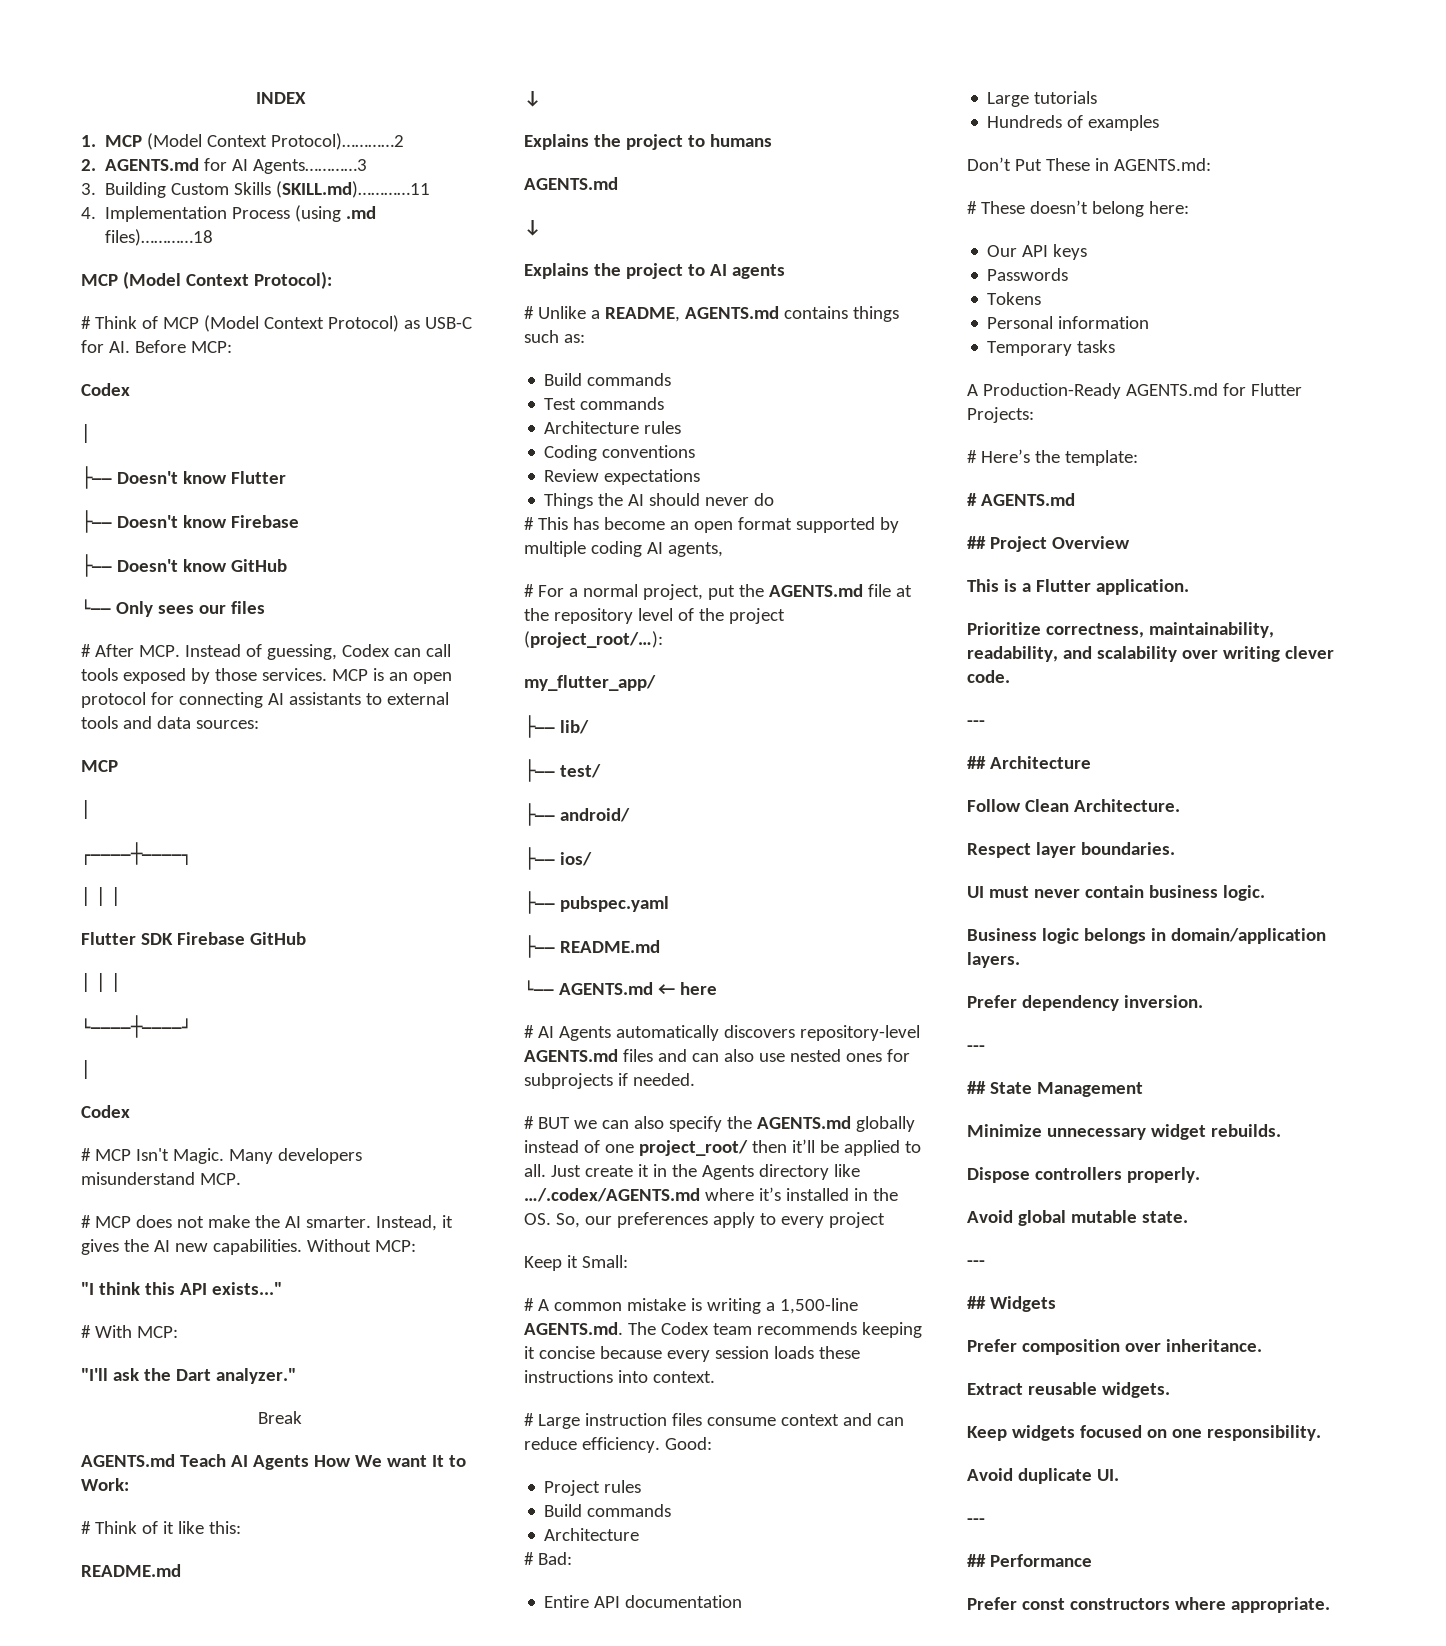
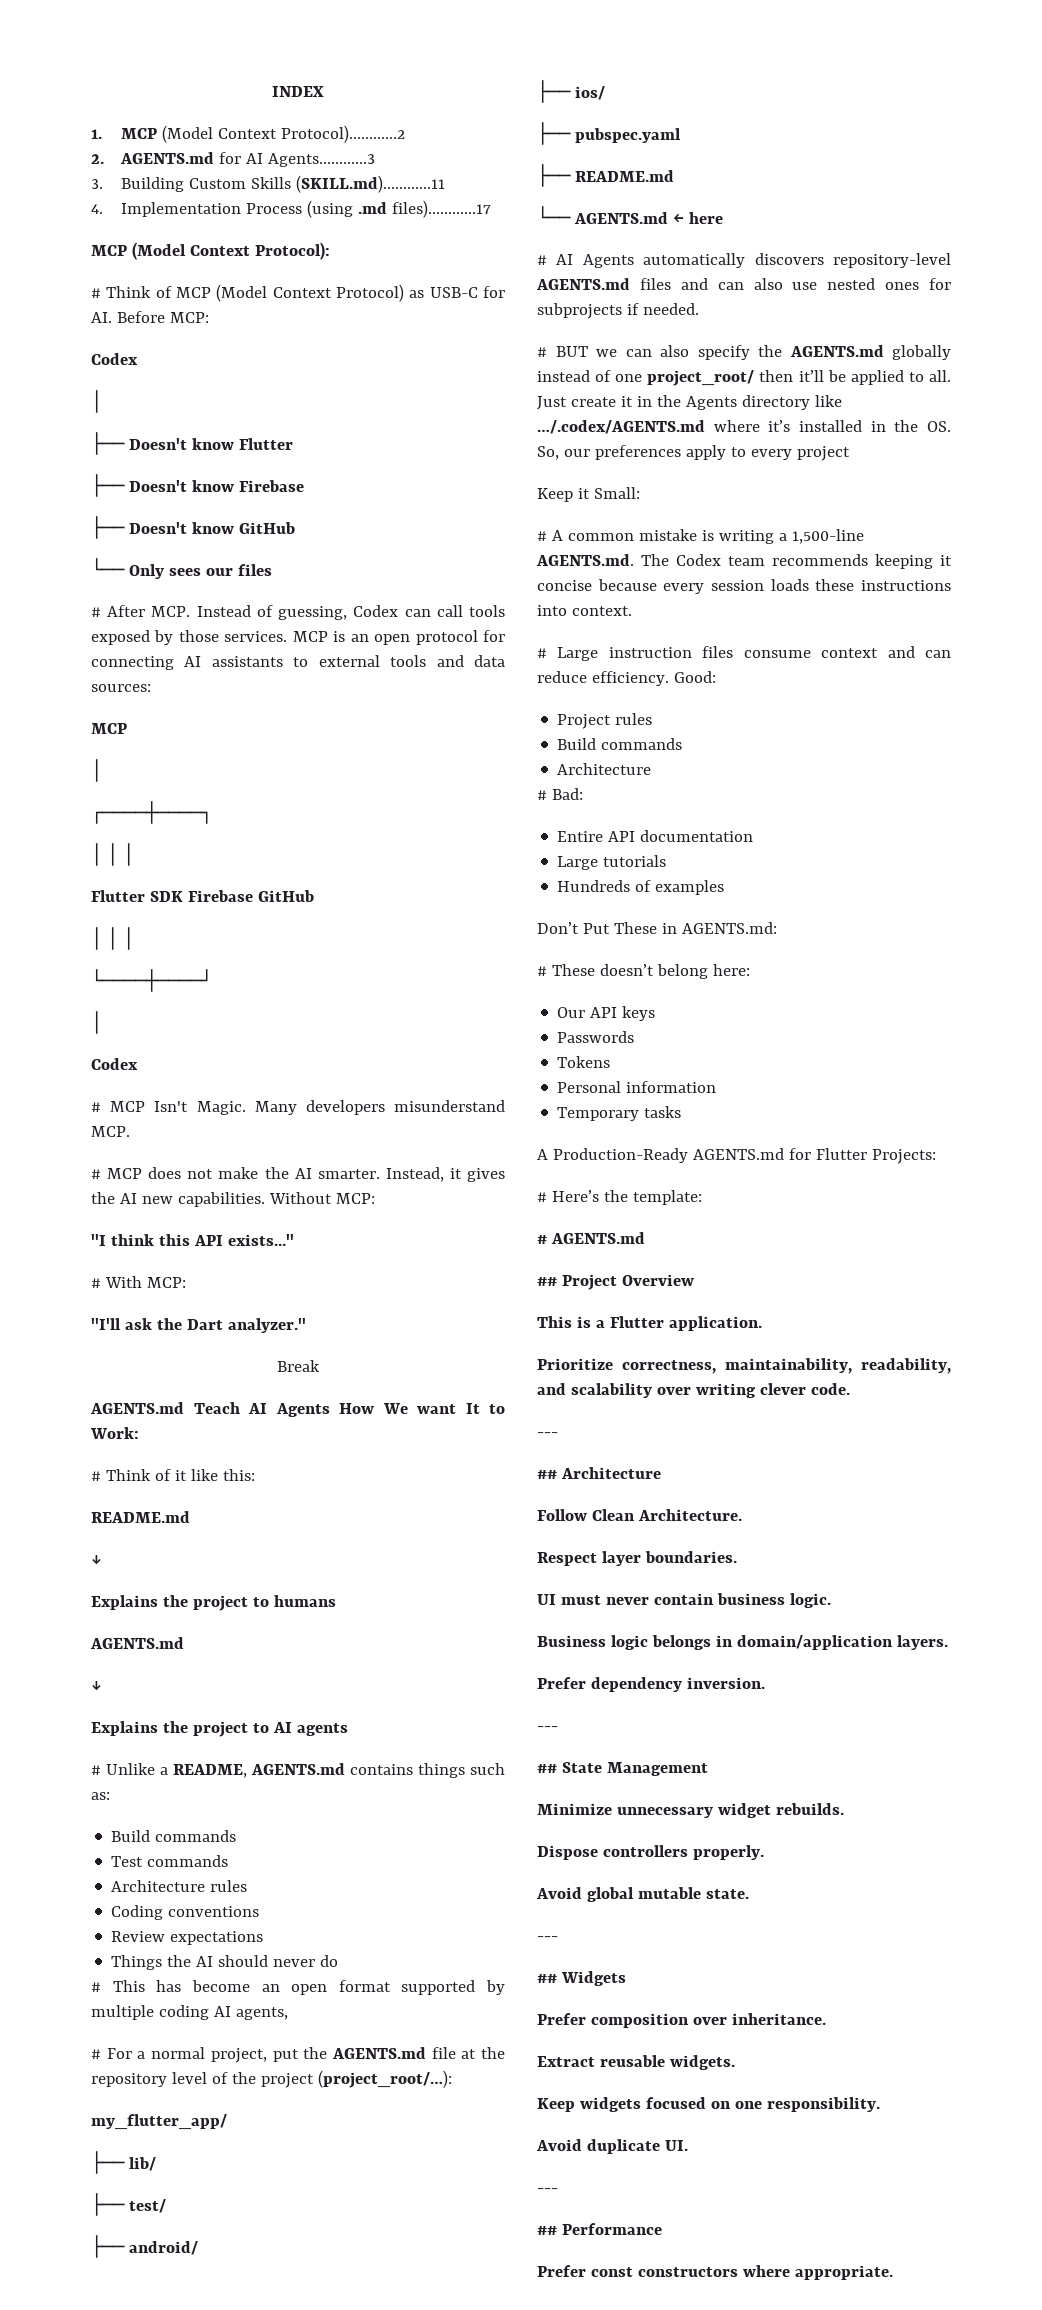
- 4. Implementation Process (using .md files)…………18
+ 4. Implementation Process (using .md files)…………17

